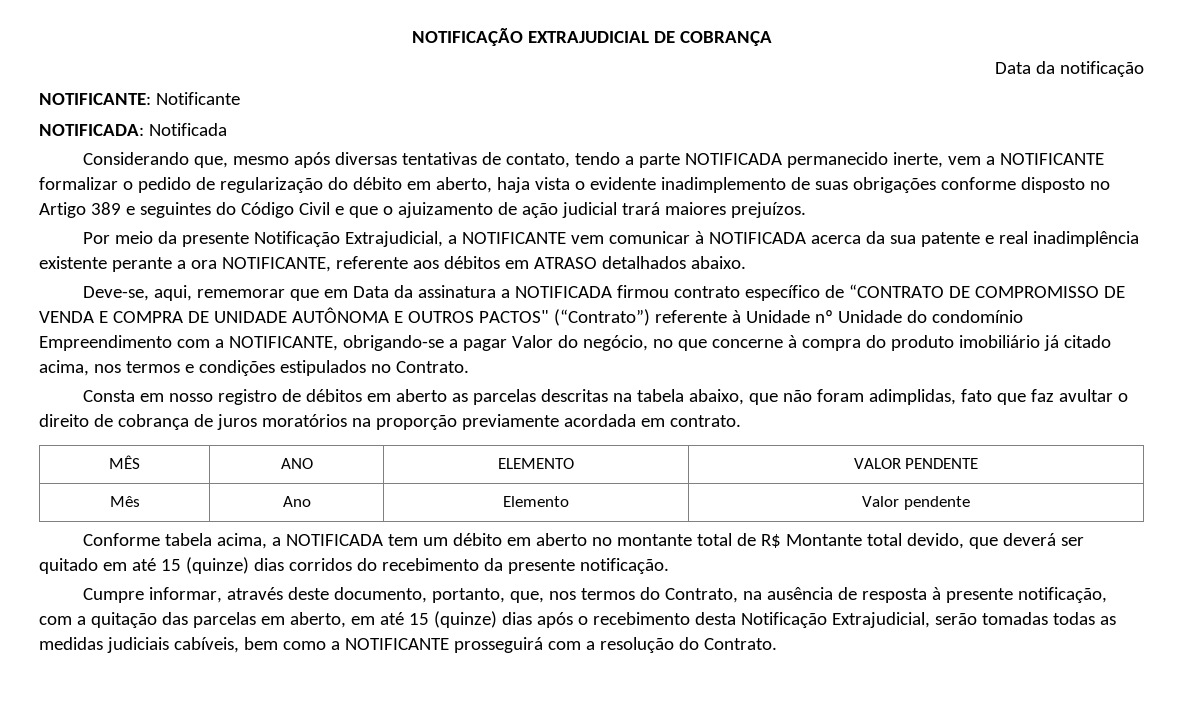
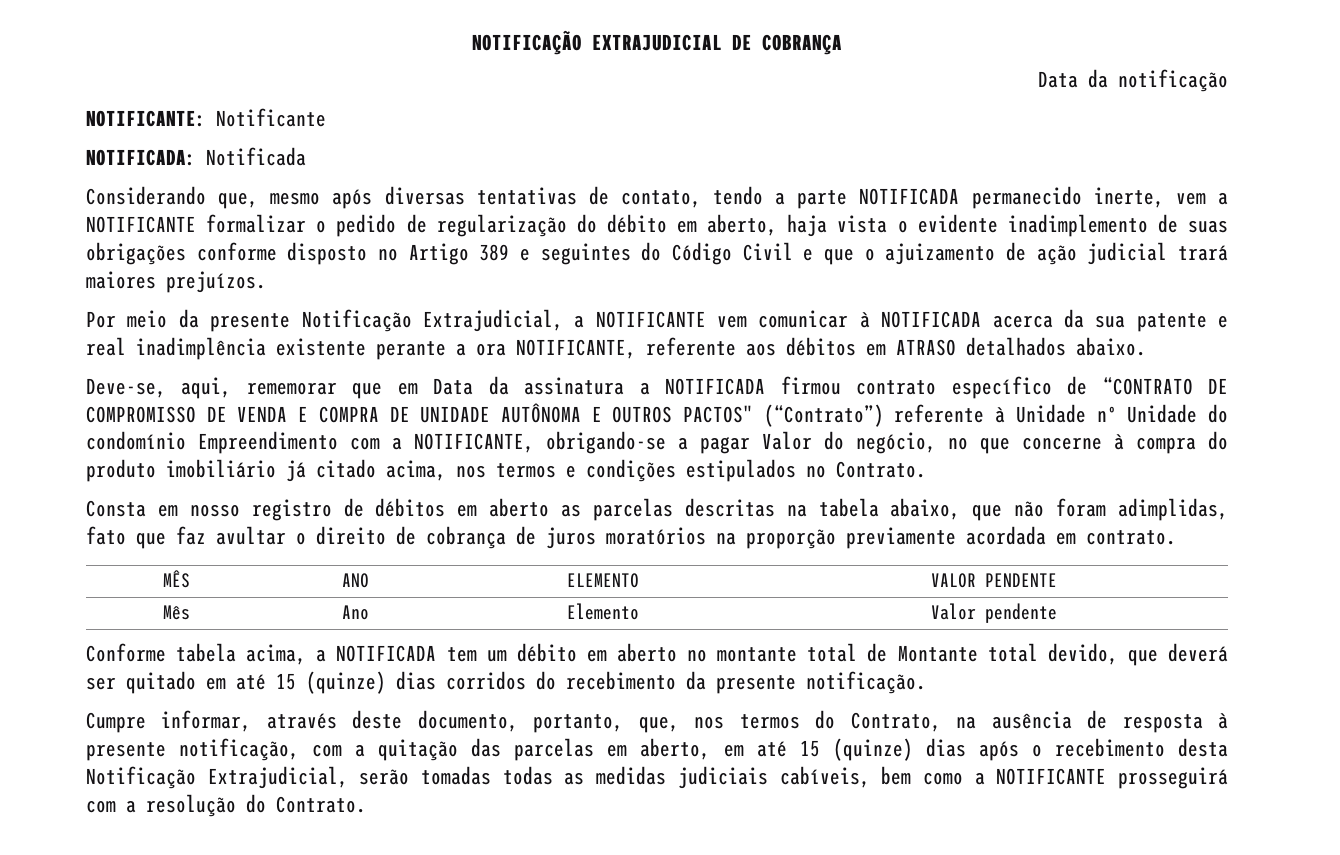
- Conforme tabela acima, a NOTIFICADA tem um débito em aberto no montante total de R$ Montante total devido, que deverá ser quitado em até 15 (quinze) dias corridos do recebimento da presente notificação.
+ Conforme tabela acima, a NOTIFICADA tem um débito em aberto no montante total de Montante total devido, que deverá ser quitado em até 15 (quinze) dias corridos do recebimento da presente notificação.

